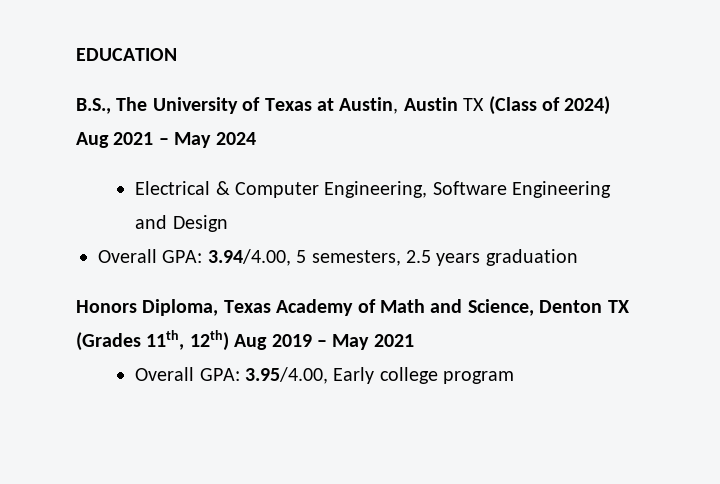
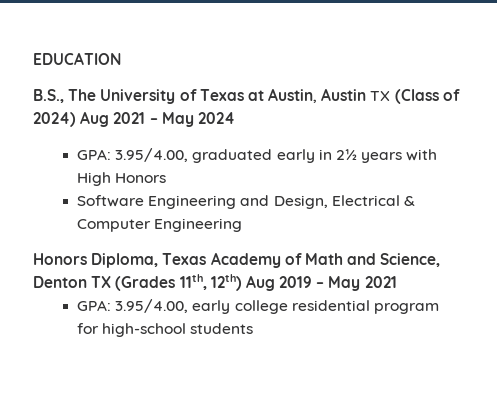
- Electrical & Computer Engineering, Software Engineering and Design
- Overall GPA: 3.94/4.00, 5 semesters, 2.5 years graduation
+ GPA: 3.95/4.00, graduated early in 2½ years with High Honors
+ Software Engineering and Design, Electrical & Computer Engineering
- Overall GPA: 3.95/4.00, Early college program
+ GPA: 3.95/4.00, early college residential program for high-school students

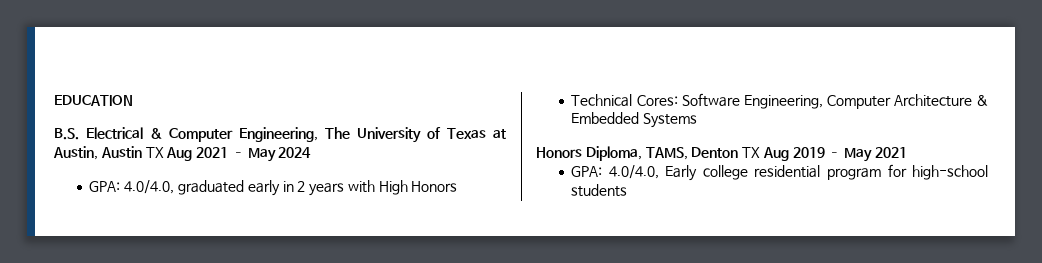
- B.S., The University of Texas at Austin, Austin TX (Class of 2024) Aug 2021 – May 2024
+ B.S. Electrical & Computer Engineering, The University of Texas at Austin, Austin TX Aug 2021 – May 2024
- GPA: 3.95/4.00, graduated early in 2½ years with High Honors
+ GPA: 4.0/4.0, graduated early in 2 years with High Honors
- Software Engineering and Design, Electrical & Computer Engineering
- Honors Diploma, Texas Academy of Math and Science, Denton TX (Grades 11th, 12th) Aug 2019 – May 2021
+ Technical Cores: Software Engineering, Computer Architecture & Embedded Systems
+ Honors Diploma, TAMS, Denton TX Aug 2019 – May 2021
- GPA: 3.95/4.00, early college residential program for high-school students
+ GPA: 4.0/4.0, Early college residential program for high-school students

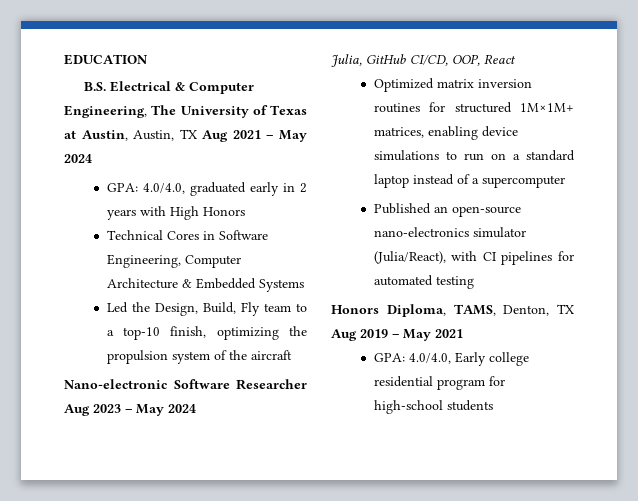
- B.S. Electrical & Computer Engineering, The University of Texas at Austin, Austin TX Aug 2021 – May 2024
+ B.S. Electrical & Computer Engineering, The University of Texas at Austin, Austin, TX Aug 2021 – May 2024
- Technical Cores: Software Engineering, Computer Architecture & Embedded Systems
+ Technical Cores in Software Engineering, Computer Architecture & Embedded Systems
+ Led the Design, Build, Fly team to a top-10 finish, optimizing the propulsion system of the aircraft
+ Nano-electronic Software Researcher Aug 2023 – May 2024
+ Julia, GitHub CI/CD, OOP, React
+ Optimized matrix inversion routines for structured 1M×1M+ matrices, enabling device simulations to run on a standard laptop instead of a supercomputer
+ Published an open-source nano-electronics simulator (Julia/React), with CI pipelines for automated testing
- Honors Diploma, TAMS, Denton TX Aug 2019 – May 2021
+ Honors Diploma, TAMS, Denton, TX Aug 2019 – May 2021

